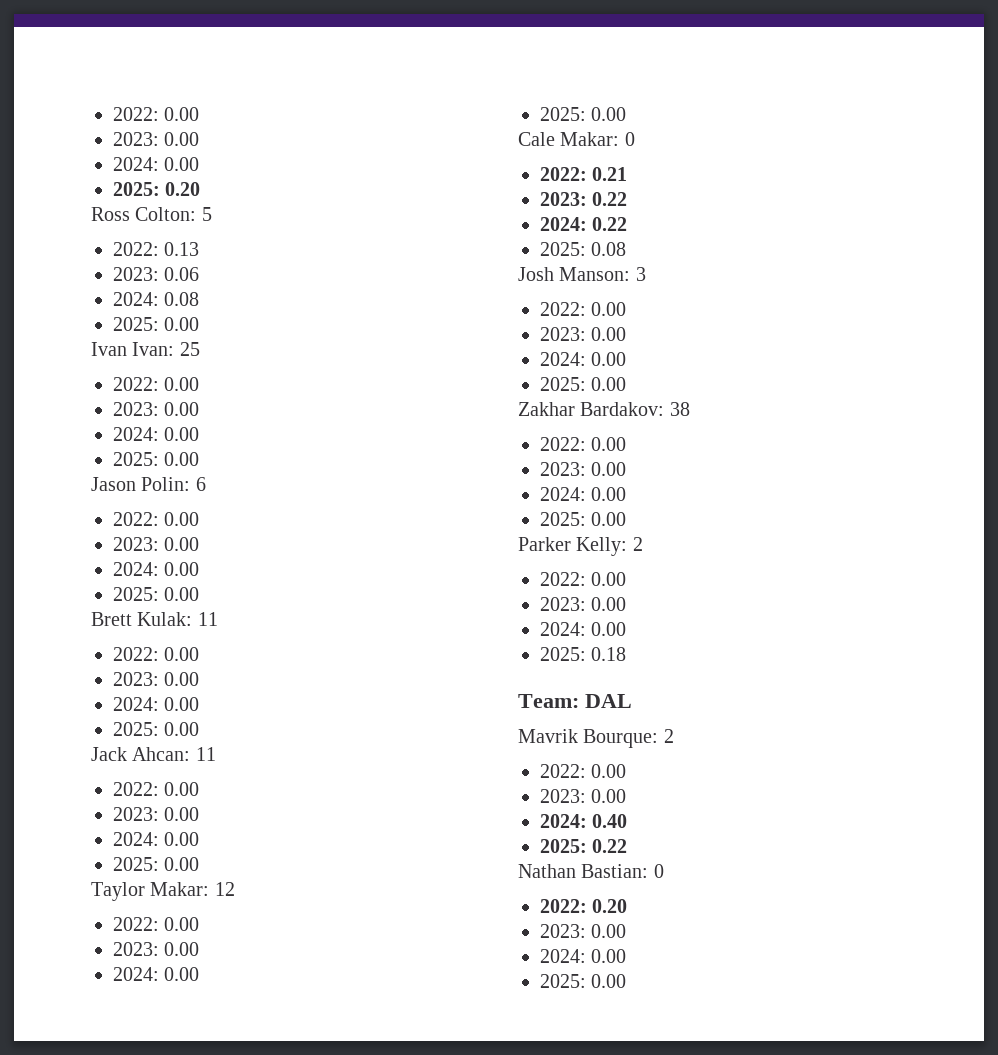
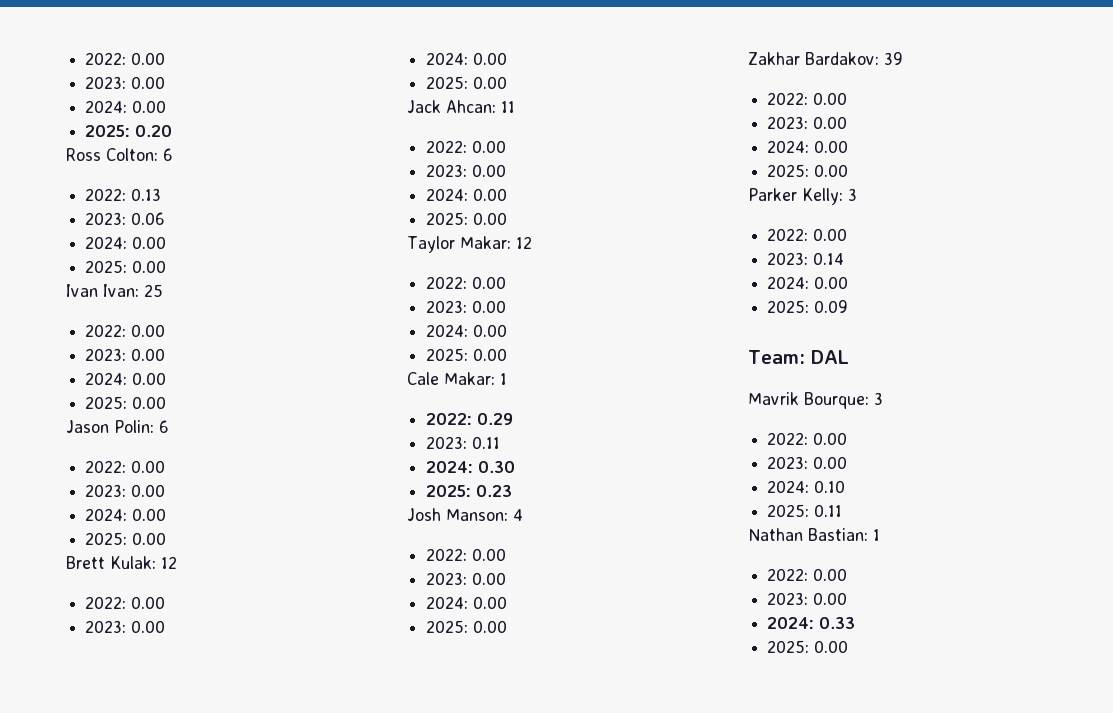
- Ross Colton: 5
+ Ross Colton: 6
  2023: 0.06
- 2024: 0.08
+ 2024: 0.00
- Brett Kulak: 11
+ Brett Kulak: 12
- Cale Makar: 0
- 2022: 0.21
- 2023: 0.22
- 2024: 0.22
- 2025: 0.08
+ Cale Makar: 1
+ 2022: 0.29
+ 2023: 0.11
+ 2024: 0.30
+ 2025: 0.23
- Josh Manson: 3
+ Josh Manson: 4
- Zakhar Bardakov: 38
+ Zakhar Bardakov: 39
- Parker Kelly: 2
+ Parker Kelly: 3
+ 2022: 0.00
+ 2023: 0.14
+ 2024: 0.00
+ 2025: 0.09
+ Team: DAL
+ Mavrik Bourque: 3
  2022: 0.00
  2023: 0.00
- 2024: 0.00
- 2025: 0.18
- Team: DAL
- Mavrik Bourque: 2
+ 2024: 0.10
+ 2025: 0.11
+ Nathan Bastian: 1
  2022: 0.00
  2023: 0.00
- 2024: 0.40
- 2025: 0.22
- Nathan Bastian: 0
- 2022: 0.20
- 2023: 0.00
- 2024: 0.00
+ 2024: 0.33

